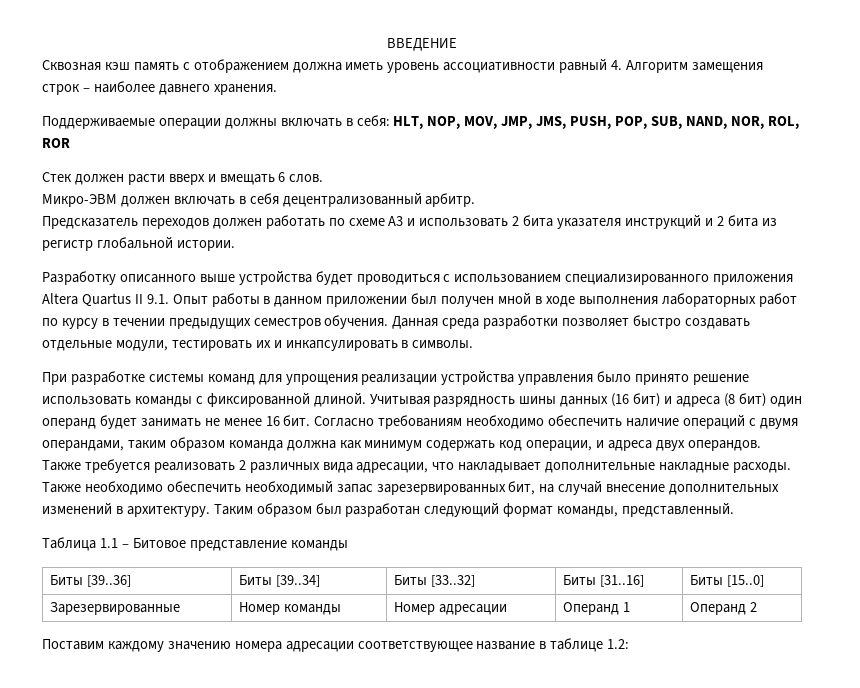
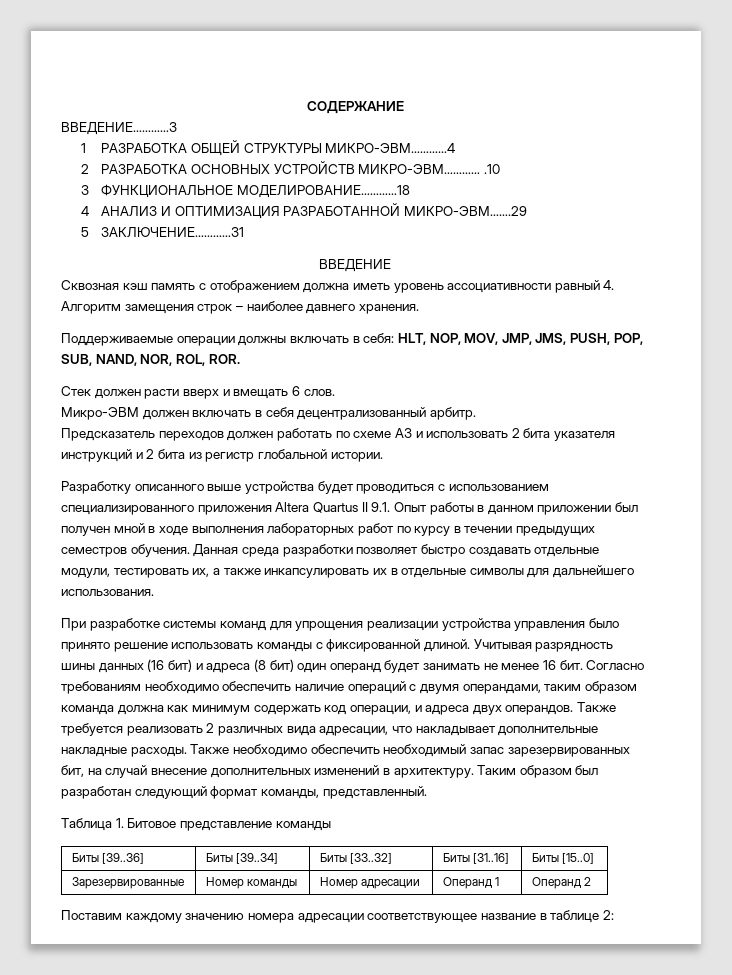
+ СОДЕРЖАНИЕ
+ ВВЕДЕНИЕ…………3
+ 1 РАЗРАБОТКА ОБЩЕЙ СТРУКТУРЫ МИКРО-ЭВМ…………4
+ 2 РАЗРАБОТКА ОСНОВНЫХ УСТРОЙСТВ МИКРО-ЭВМ………… .10
+ 3 ФУНКЦИОНАЛЬНОЕ МОДЕЛИРОВАНИЕ…………18
+ 4 АНАЛИЗ И ОПТИМИЗАЦИЯ РАЗРАБОТАННОЙ МИКРО-ЭВМ…….29
+ 5 ЗАКЛЮЧЕНИЕ…………31
- Поддерживаемые операции должны включать в себя: HLT, NOP, MOV, JMP, JMS, PUSH, POP, SUB, NAND, NOR, ROL, ROR
+ Поддерживаемые операции должны включать в себя: HLT, NOP, MOV, JMP, JMS, PUSH, POP, SUB, NAND, NOR, ROL, ROR.
- Данная среда разработки позволяет быстро создавать отдельные модули, тестировать их и инкапсулировать в символы.
+ Данная среда разработки позволяет быстро создавать отдельные модули, тестировать их, а также инкапсулировать их в отдельные символы для дальнейшего использования.
- Таблица 1.1 – Битовое представление команды
+ Таблица 1. Битовое представление команды
- Поставим каждому значению номера адресации соответствующее название в таблице 1.2:
+ Поставим каждому значению номера адресации соответствующее название в таблице 2:

